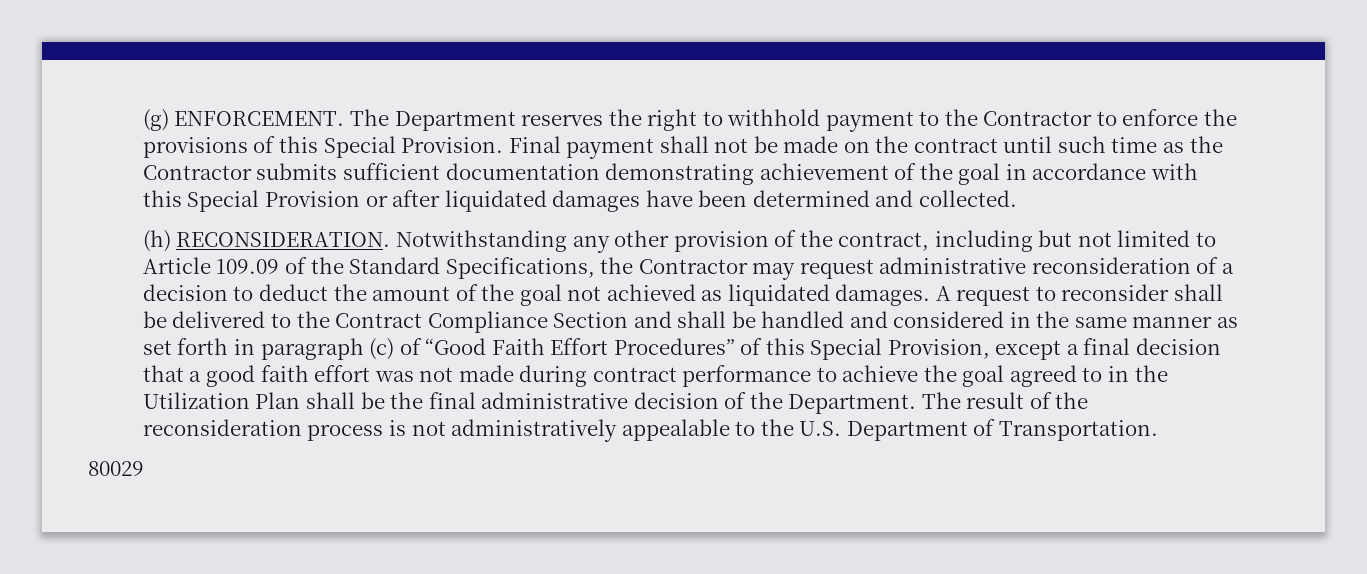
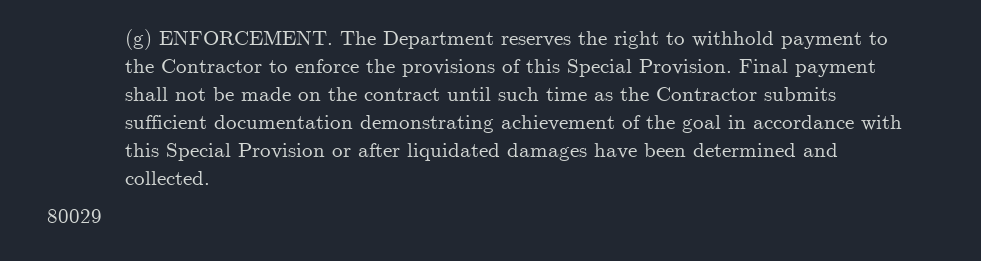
- (h) RECONSIDERATION. Notwithstanding any other provision of the contract, including but not limited to Article 109.09 of the Standard Specifications, the Contractor may request administrative reconsideration of a decision to deduct the amount of the goal not achieved as liquidated damages. A request to reconsider shall be delivered to the Contract Compliance Section and shall be handled and considered in the same manner as set forth in paragraph (c) of “Good Faith Effort Procedures” of this Special Provision, except a final decision that a good faith effort was not made during contract performance to achieve the goal agreed to in the Utilization Plan shall be the final administrative decision of the Department. The result of the reconsideration process is not administratively appealable to the U.S. Department of Transportation.

